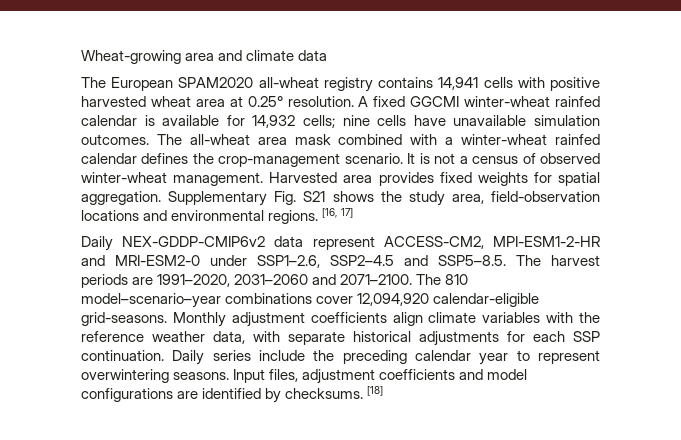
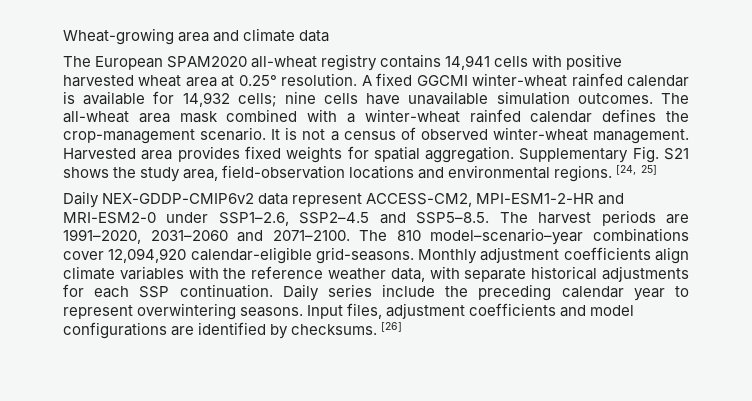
- [16, 17]
+ [24, 25]
- [18]
+ [26]

